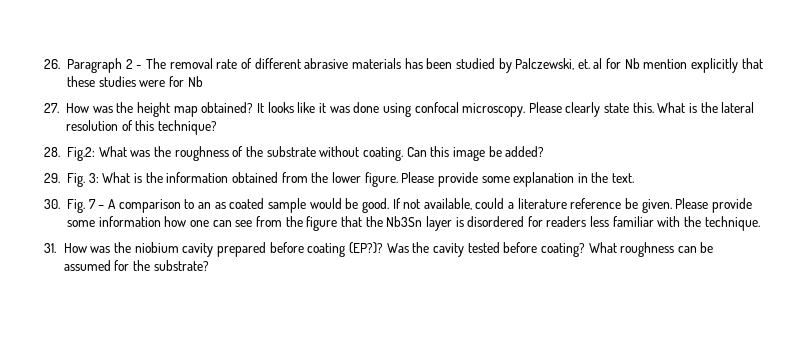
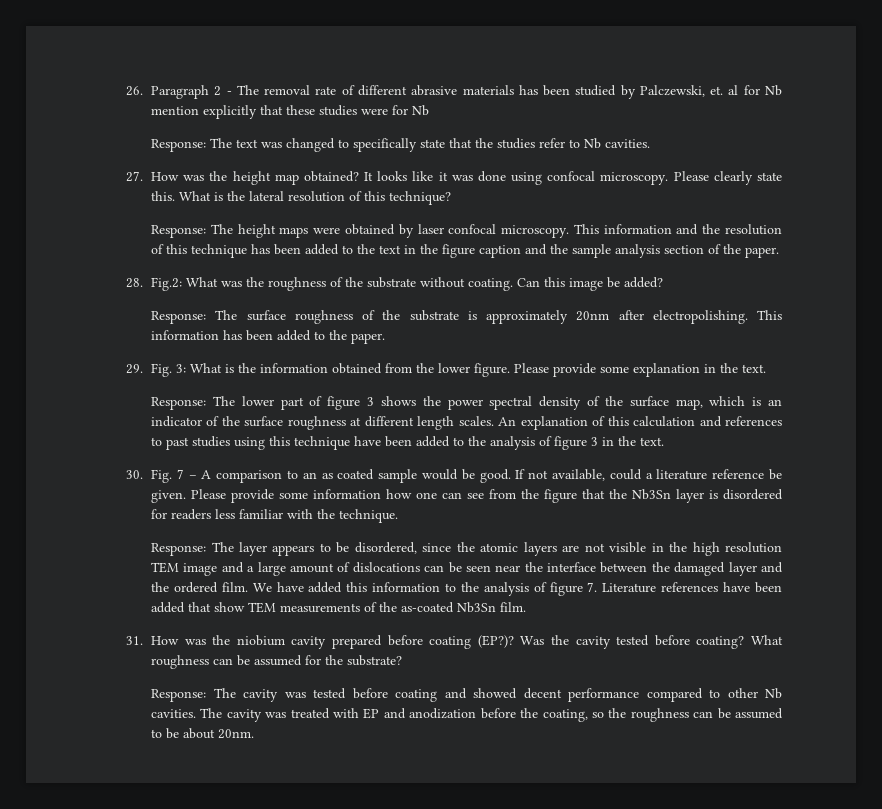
+ Response: The text was changed to specifically state that the studies refer to Nb cavities.
+ Response: The height maps were obtained by laser confocal microscopy. This information and the resolution of this technique has been added to the text in the figure caption and the sample analysis section of the paper.
+ Response: The surface roughness of the substrate is approximately 20nm after electropolishing. This information has been added to the paper.
+ Response: The lower part of figure 3 shows the power spectral density of the surface map, which is an indicator of the surface roughness at different length scales. An explanation of this calculation and references to past studies using this technique have been added to the analysis of figure 3 in the text.
+ Response: The layer appears to be disordered, since the atomic layers are not visible in the high resolution TEM image and a large amount of dislocations can be seen near the interface between the damaged layer and the ordered film. We have added this information to the analysis of figure 7. Literature references have been added that show TEM measurements of the as-coated Nb3Sn film.
+ Response: The cavity was tested before coating and showed decent performance compared to other Nb cavities. The cavity was treated with EP and anodization before the coating, so the roughness can be assumed to be about 20nm.

